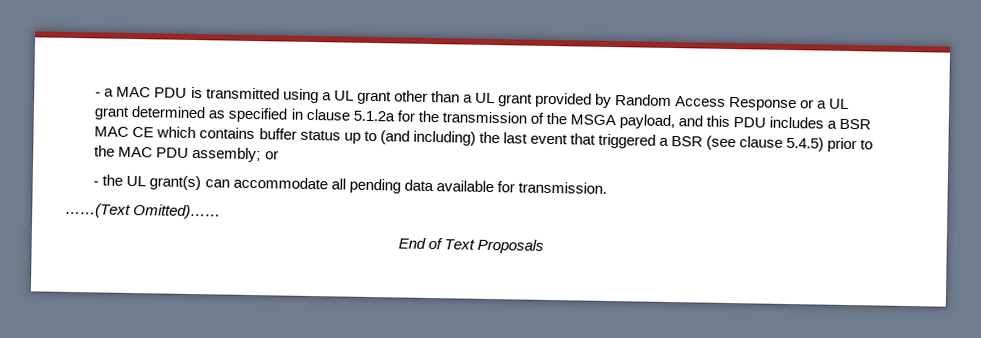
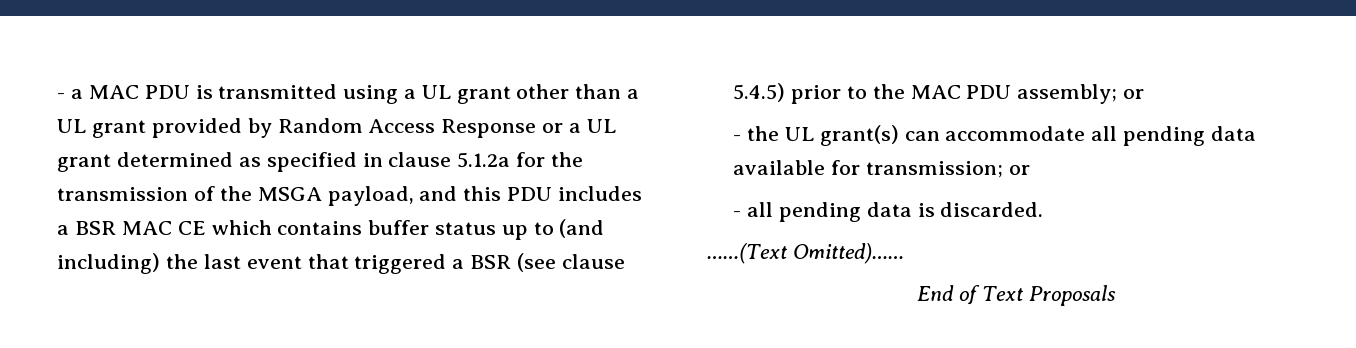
- - the UL grant(s) can accommodate all pending data available for transmission.
+ - the UL grant(s) can accommodate all pending data available for transmission; or
+ - all pending data is discarded.

